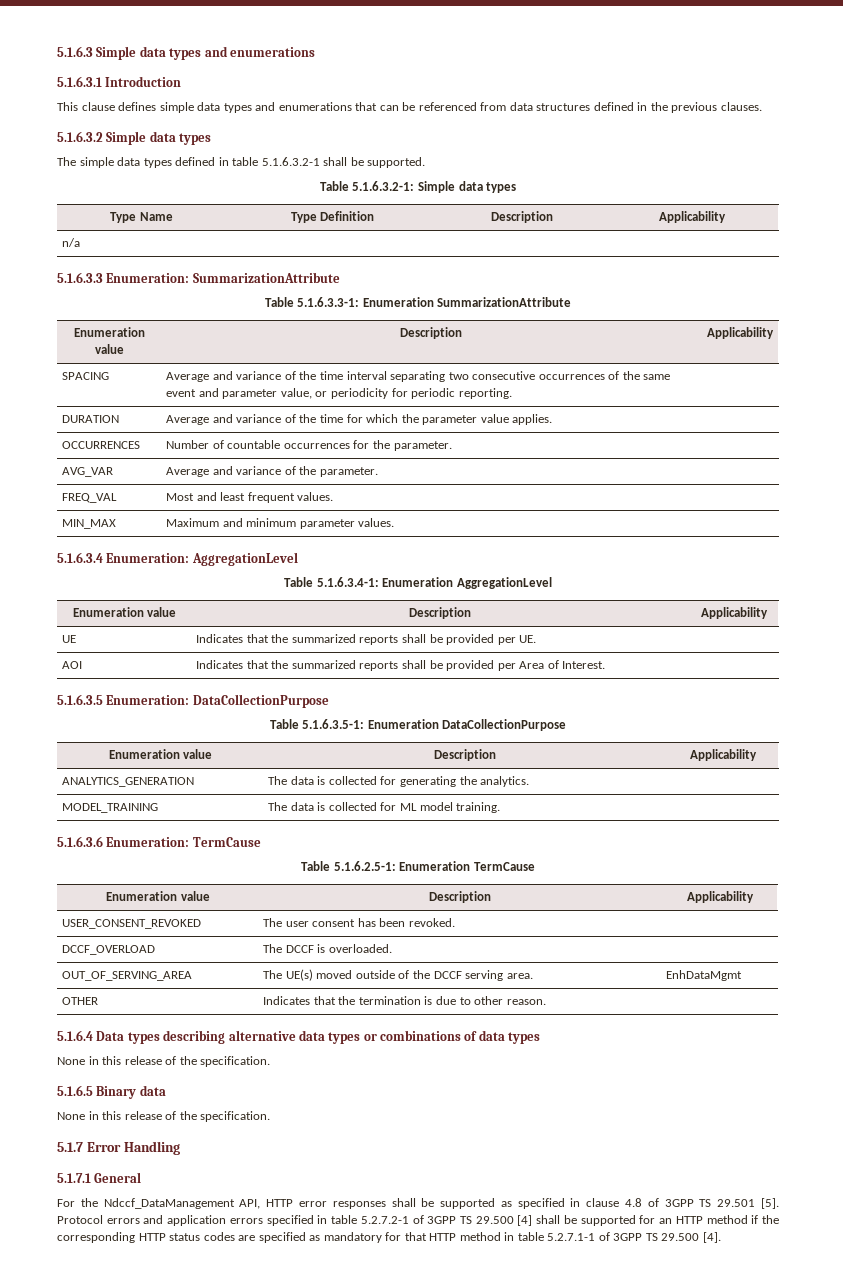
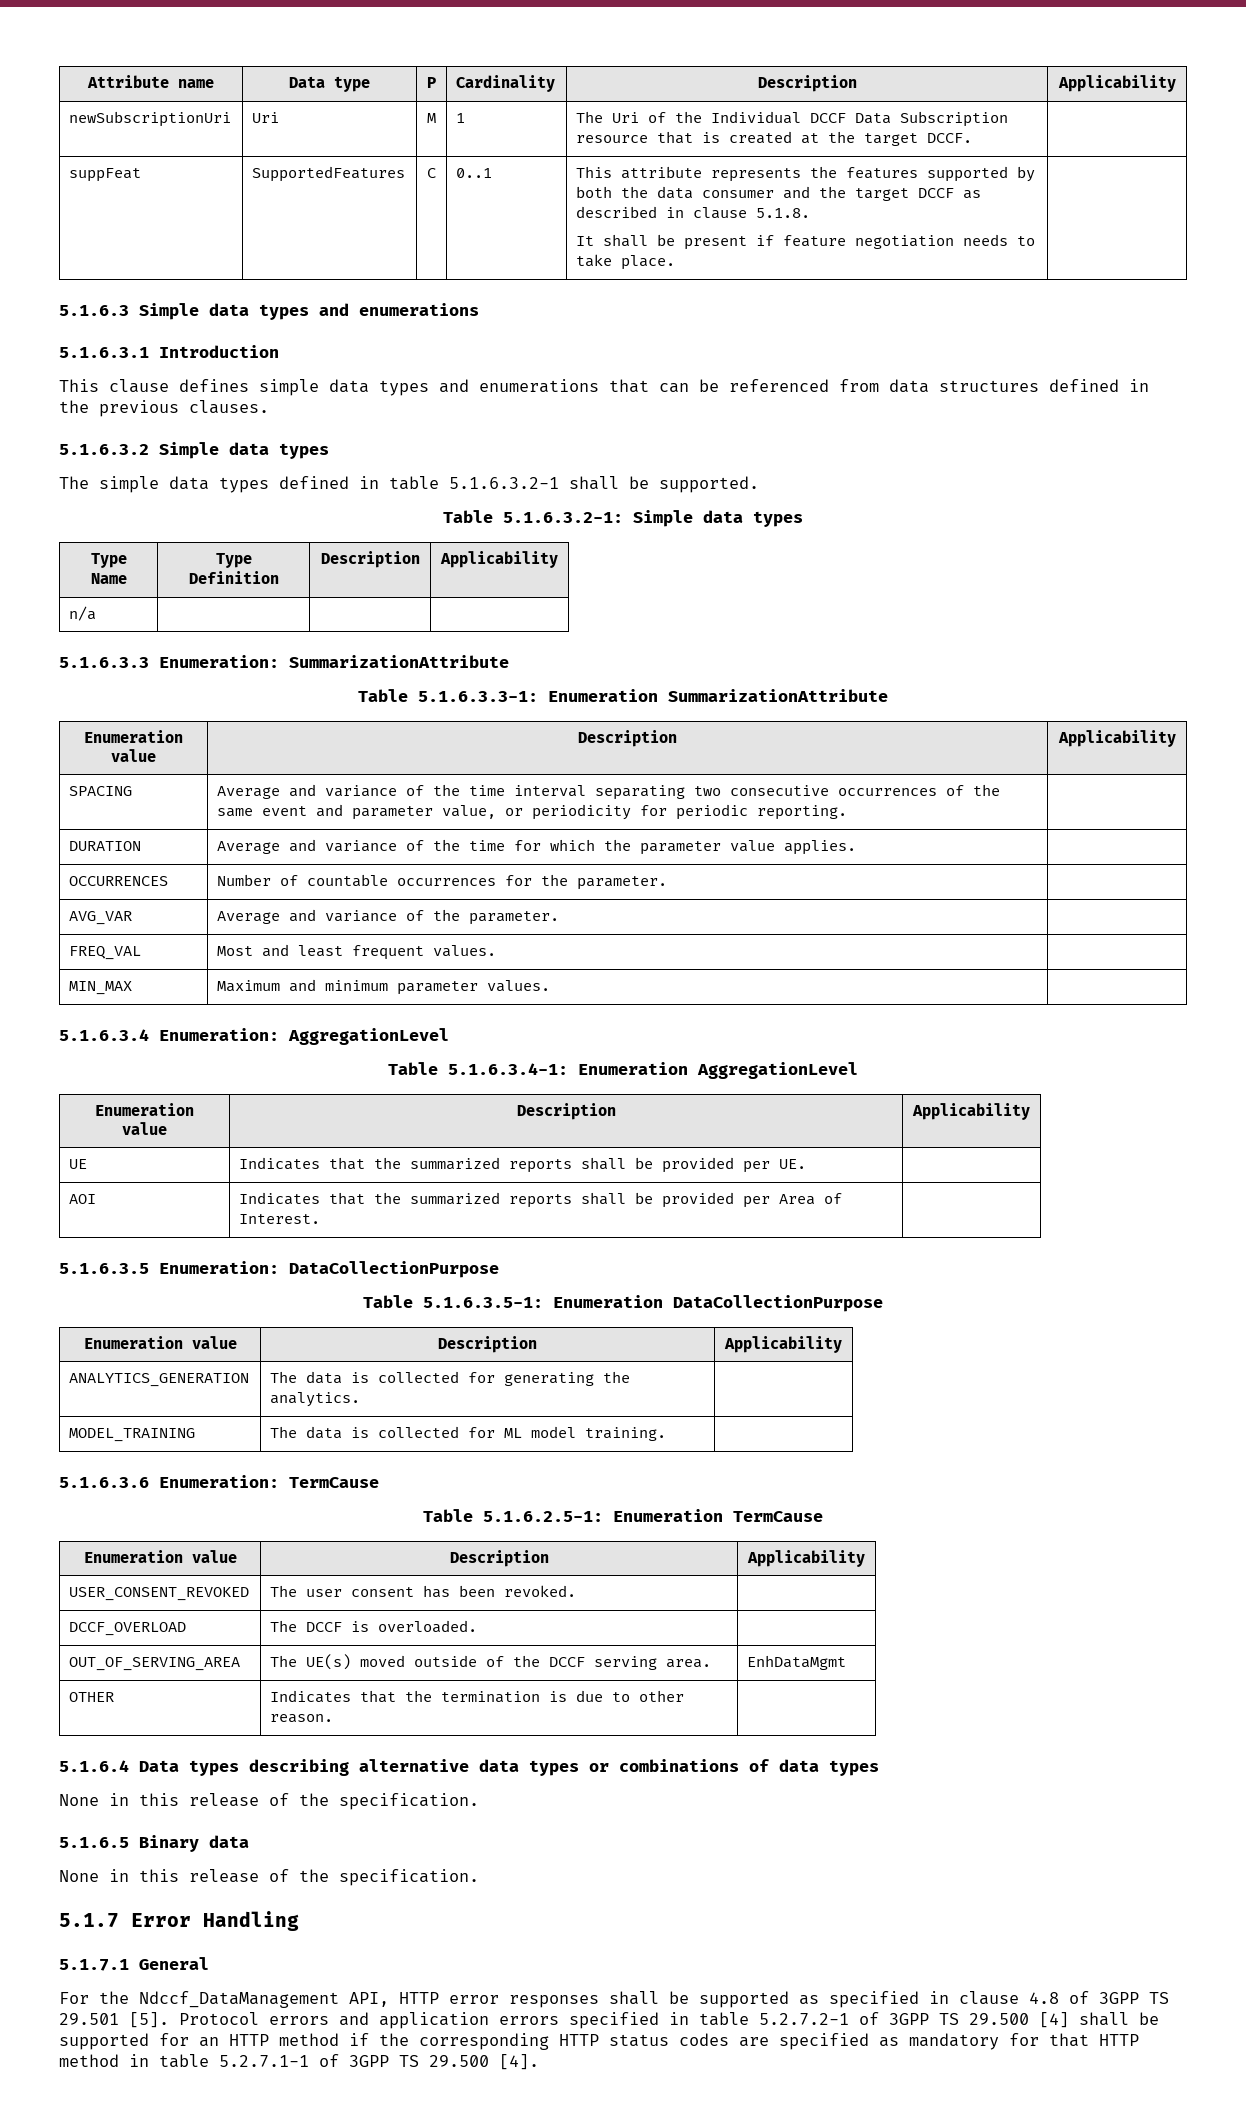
+ Attribute name | Data type | P | Cardinality | Description | Applicability
+ newSubscriptionUri | Uri | M | 1 | The Uri of the Individual DCCF Data Subscription resource that is created at the target DCCF. |
+ suppFeat | SupportedFeatures | C | 0..1 | This attribute represents the features supported by both the data consumer and the target DCCF as described in clause 5.1.8.
+ It shall be present if feature negotiation needs to take place. |

